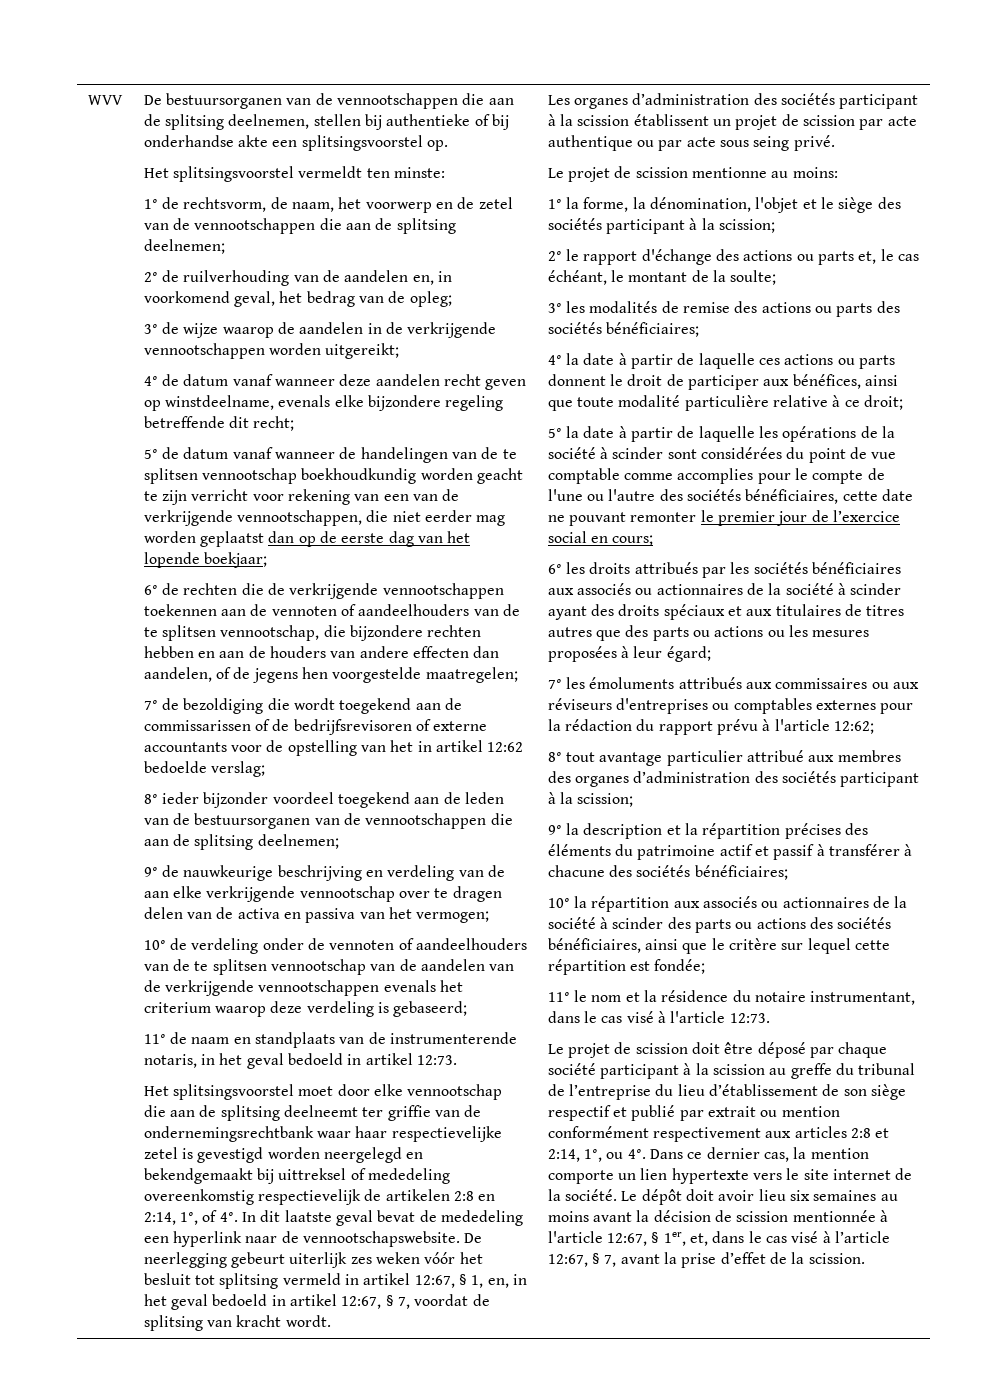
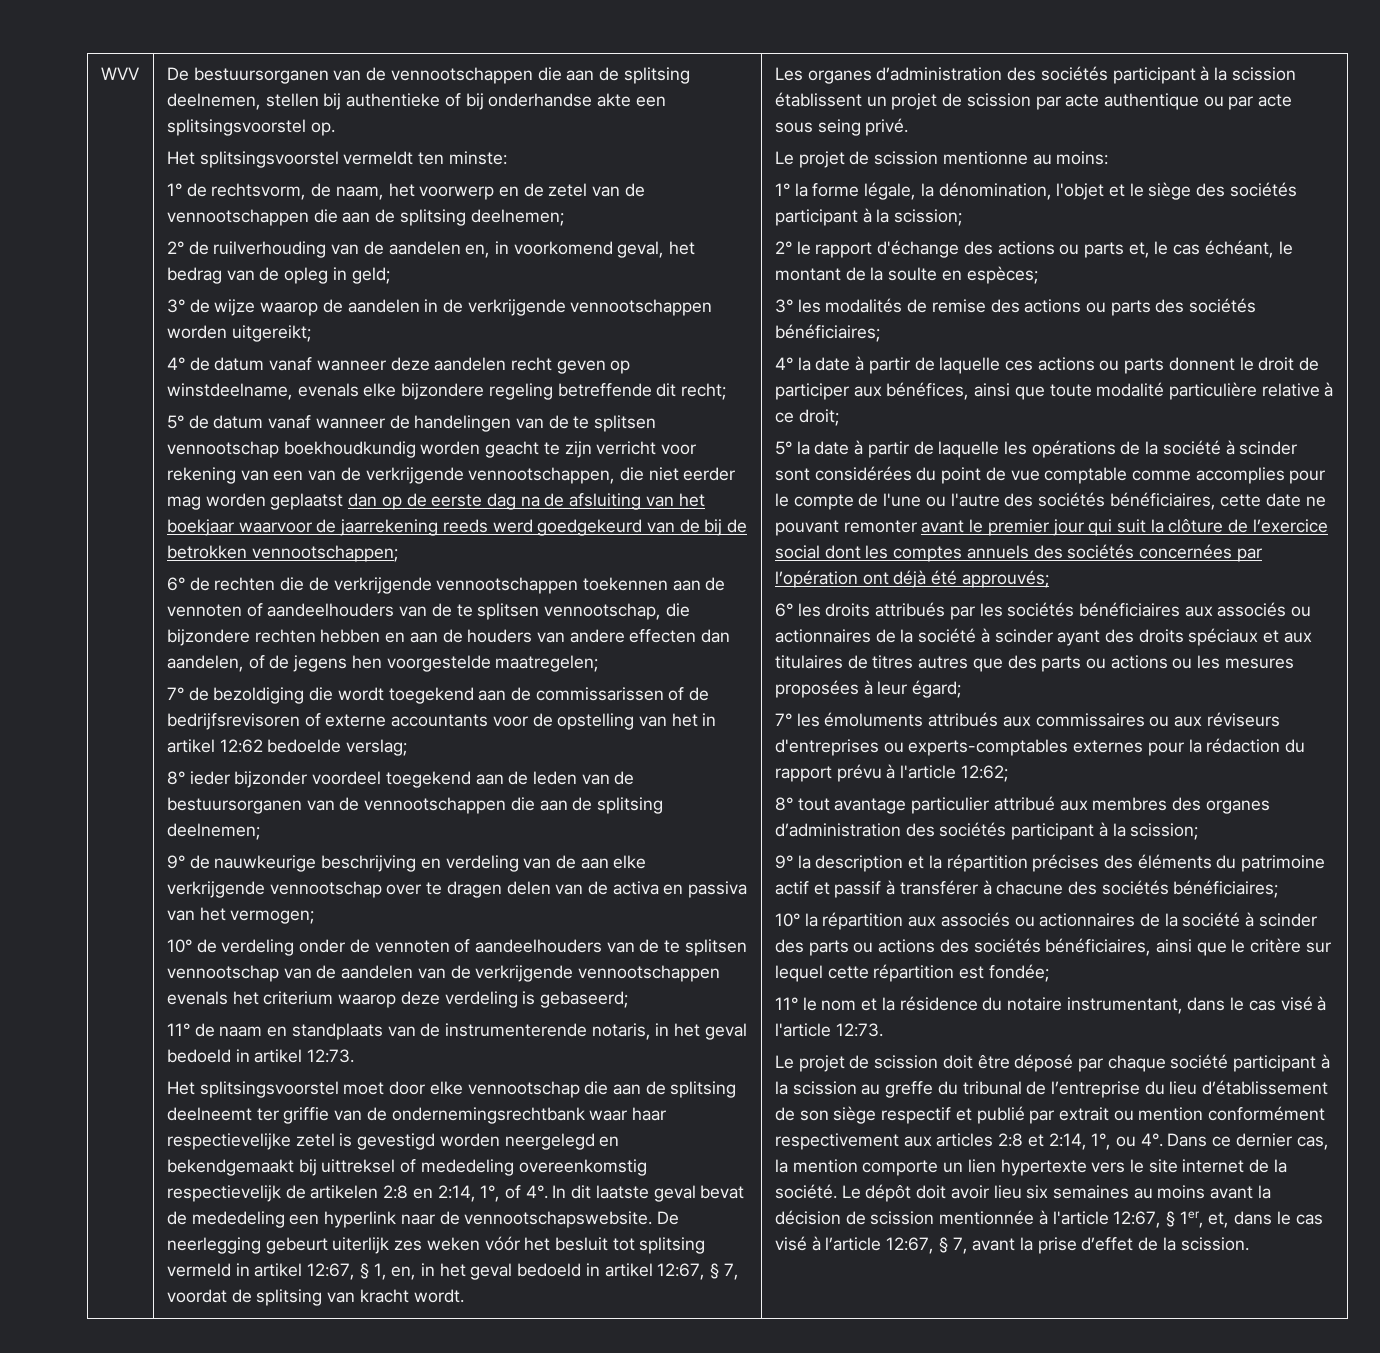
- 2° de ruilverhouding van de aandelen en, in voorkomend geval, het bedrag van de opleg;
+ 2° de ruilverhouding van de aandelen en, in voorkomend geval, het bedrag van de opleg in geld;
- 5° de datum vanaf wanneer de handelingen van de te splitsen vennootschap boekhoudkundig worden geacht te zijn verricht voor rekening van een van de verkrijgende vennootschappen, die niet eerder mag worden geplaatst dan op de eerste dag van het lopende boekjaar;
+ 5° de datum vanaf wanneer de handelingen van de te splitsen vennootschap boekhoudkundig worden geacht te zijn verricht voor rekening van een van de verkrijgende vennootschappen, die niet eerder mag worden geplaatst dan op de eerste dag na de afsluiting van het boekjaar waarvoor de jaarrekening reeds werd goedgekeurd van de bij de betrokken vennootschappen;
- 1° la forme, la dénomination, l'objet et le siège des sociétés participant à la scission;
+ 1° la forme légale, la dénomination, l'objet et le siège des sociétés participant à la scission;
- 2° le rapport d'échange des actions ou parts et, le cas échéant, le montant de la soulte;
+ 2° le rapport d'échange des actions ou parts et, le cas échéant, le montant de la soulte en espèces;
- 5° la date à partir de laquelle les opérations de la société à scinder sont considérées du point de vue comptable comme accomplies pour le compte de l'une ou l'autre des sociétés bénéficiaires, cette date ne pouvant remonter le premier jour de l’exercice social en cours;
+ 5° la date à partir de laquelle les opérations de la société à scinder sont considérées du point de vue comptable comme accomplies pour le compte de l'une ou l'autre des sociétés bénéficiaires, cette date ne pouvant remonter avant le premier jour qui suit la clôture de l’exercice social dont les comptes annuels des sociétés concernées par l’opération ont déjà été approuvés;
- 7° les émoluments attribués aux commissaires ou aux réviseurs d'entreprises ou comptables externes pour la rédaction du rapport prévu à l'article 12:62;
+ 7° les émoluments attribués aux commissaires ou aux réviseurs d'entreprises ou experts-comptables externes pour la rédaction du rapport prévu à l'article 12:62;

